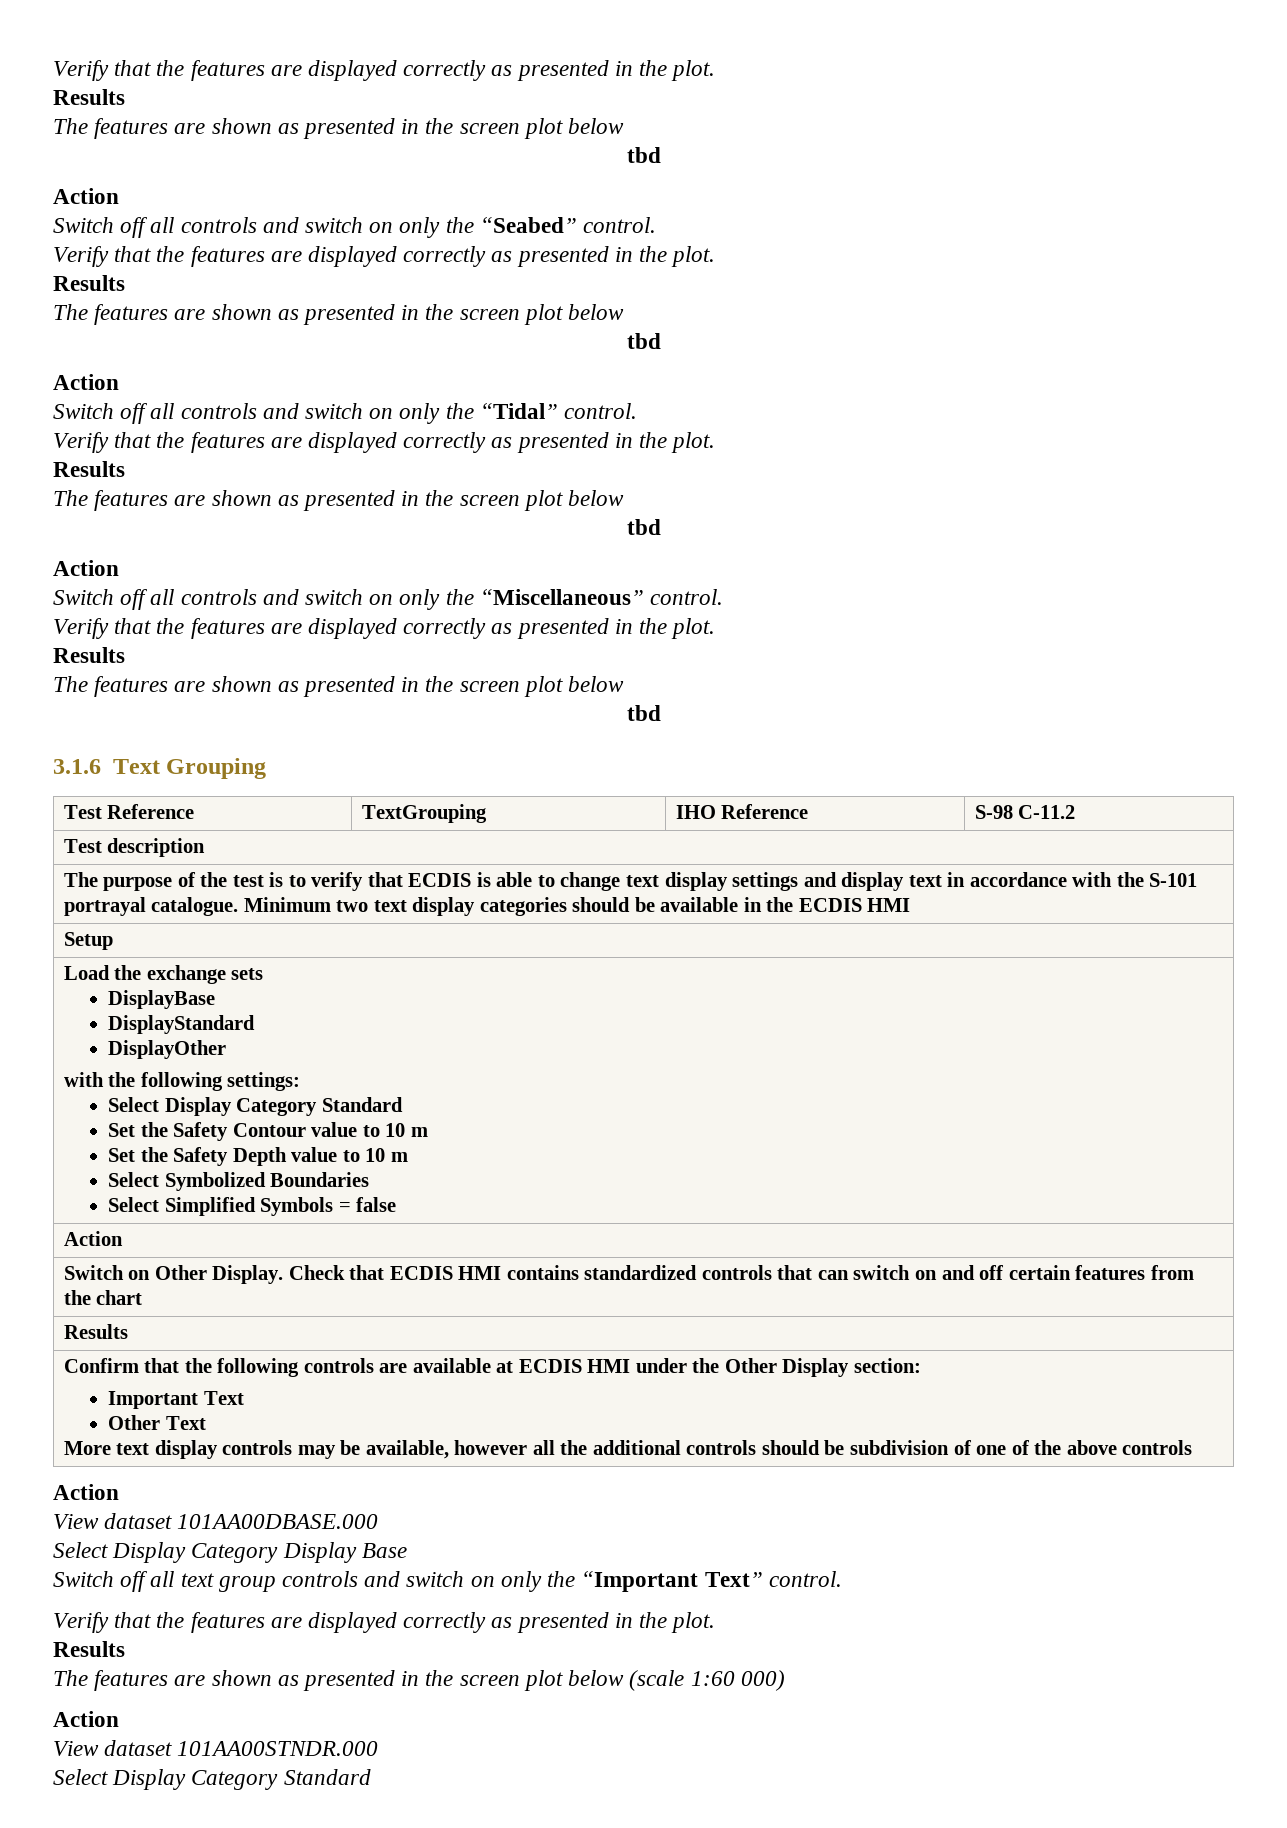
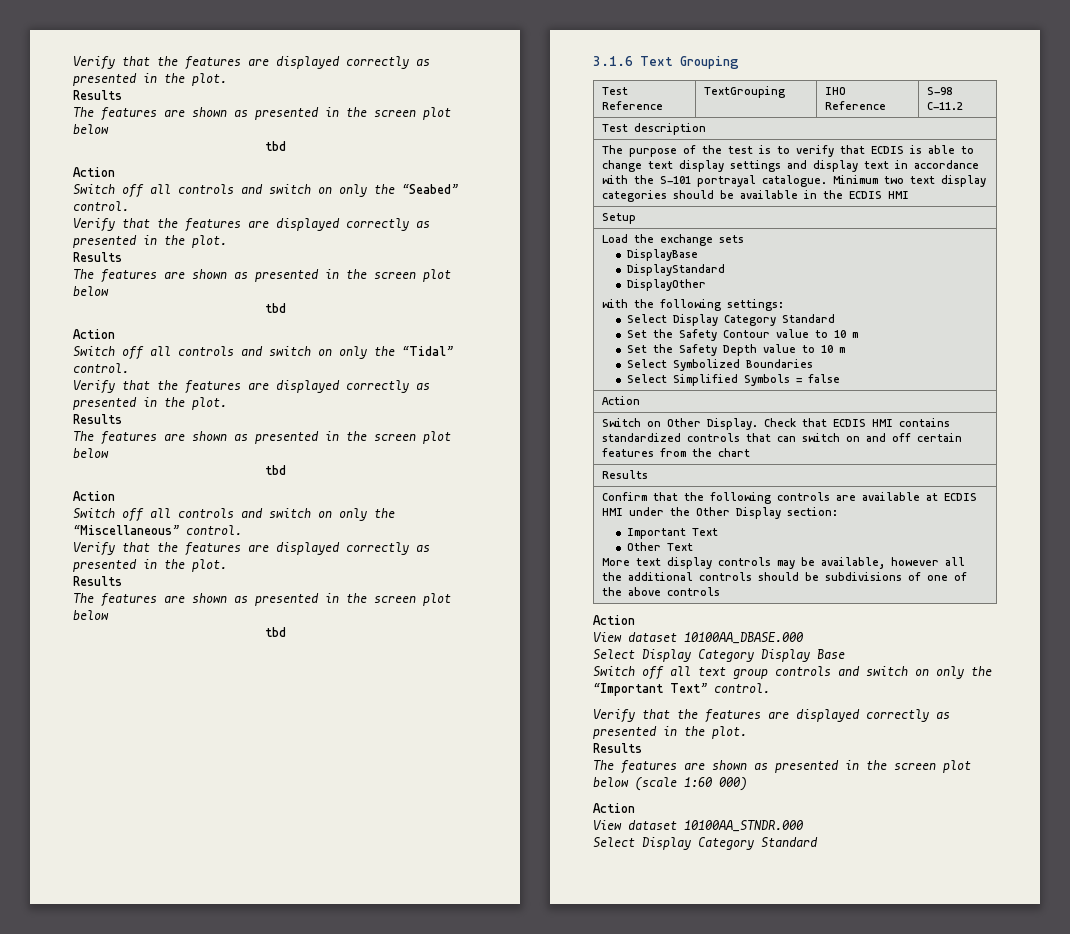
  Confirm that the following controls are available at ECDIS HMI under the Other Display section:
  Important Text
  Other Text
- More text display controls may be available, however all the additional controls should be subdivision of one of the above controls
+ More text display controls may be available, however all the additional controls should be subdivisions of one of the above controls
- View dataset 101AA00DBASE.000
+ View dataset 10100AA_DBASE.000
- View dataset 101AA00STNDR.000
+ View dataset 10100AA_STNDR.000

